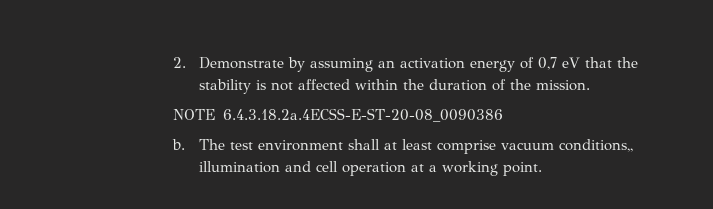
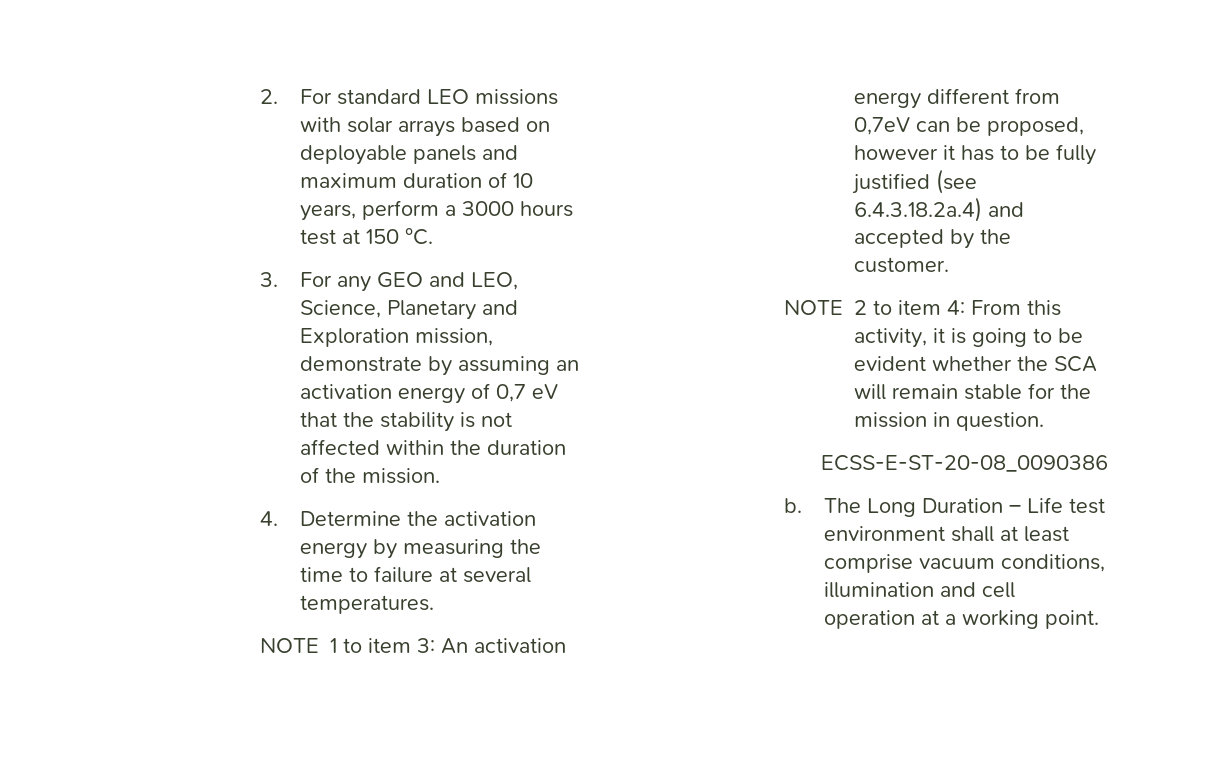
- 2. Demonstrate by assuming an activation energy of 0,7 eV that the stability is not affected within the duration of the mission.
+ 2. For standard LEO missions with solar arrays based on deployable panels and maximum duration of 10 years, perform a 3000 hours test at 150 °C.
+ 3. For any GEO and LEO, Science, Planetary and Exploration mission, demonstrate by assuming an activation energy of 0,7 eV that the stability is not affected within the duration of the mission.
- NOTE 6.4.3.18.2a.4ECSS-E-ST-20-08_0090386
- b. The test environment shall at least comprise vacuum conditions,, illumination and cell operation at a working point.
+ 4. Determine the activation energy by measuring the time to failure at several temperatures.
+ NOTE 1 to item 3: An activation energy different from 0,7eV can be proposed, however it has to be fully justified (see 6.4.3.18.2a.4) and accepted by the customer.
+ NOTE 2 to item 4: From this activity, it is going to be evident whether the SCA will remain stable for the mission in question.
+ ECSS-E-ST-20-08_0090386
+ b. The Long Duration – Life test environment shall at least comprise vacuum conditions, illumination and cell operation at a working point.

